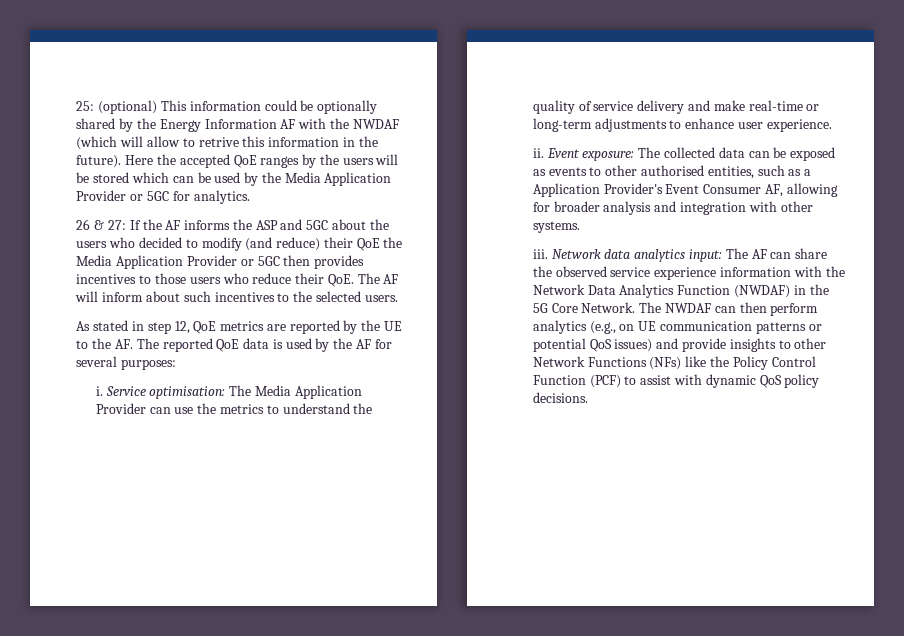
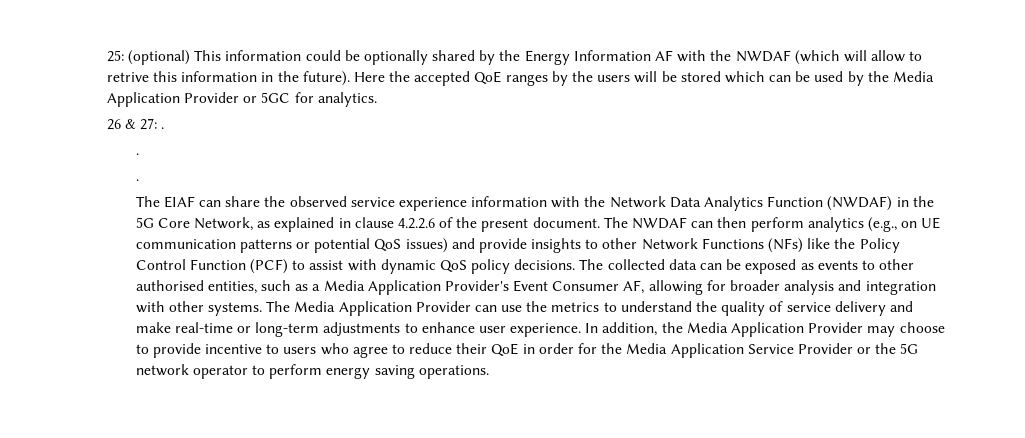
- 26 & 27: If the AF informs the ASP and 5GC about the users who decided to modify (and reduce) their QoE the Media Application Provider or 5GC then provides incentives to those users who reduce their QoE. The AF will inform about such incentives to the selected users.
- As stated in step 12, QoE metrics are reported by the UE to the AF. The reported QoE data is used by the AF for several purposes:
- i. Service optimisation: The Media Application Provider can use the metrics to understand the quality of service delivery and make real-time or long-term adjustments to enhance user experience.
- ii. Event exposure: The collected data can be exposed as events to other authorised entities, such as a Application Provider's Event Consumer AF, allowing for broader analysis and integration with other systems.
- iii. Network data analytics input: The AF can share the observed service experience information with the Network Data Analytics Function (NWDAF) in the 5G Core Network.
+ 26 & 27: .
+ .
+ .
+ The EIAF can share the observed service experience information with the Network Data Analytics Function (NWDAF) in the 5G Core Network, as explained in clause 4.2.2.6 of the present document.
+ The collected data can be exposed as events to other authorised entities, such as a Media Application Provider's Event Consumer AF, allowing for broader analysis and integration with other systems. The Media Application Provider can use the metrics to understand the quality of service delivery and make real-time or long-term adjustments to enhance user experience. In addition, the Media Application Provider may choose to provide incentive to users who agree to reduce their QoE in order for the Media Application Service Provider or the 5G network operator to perform energy saving operations.

